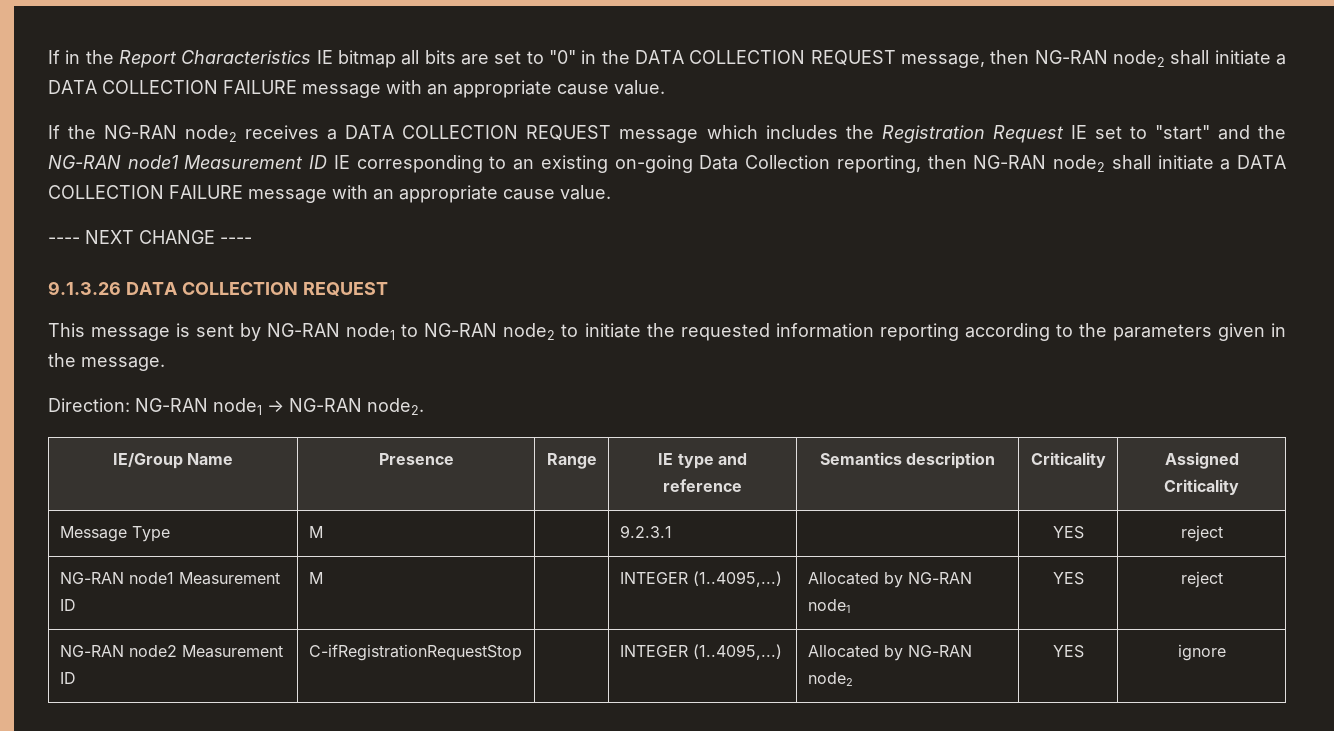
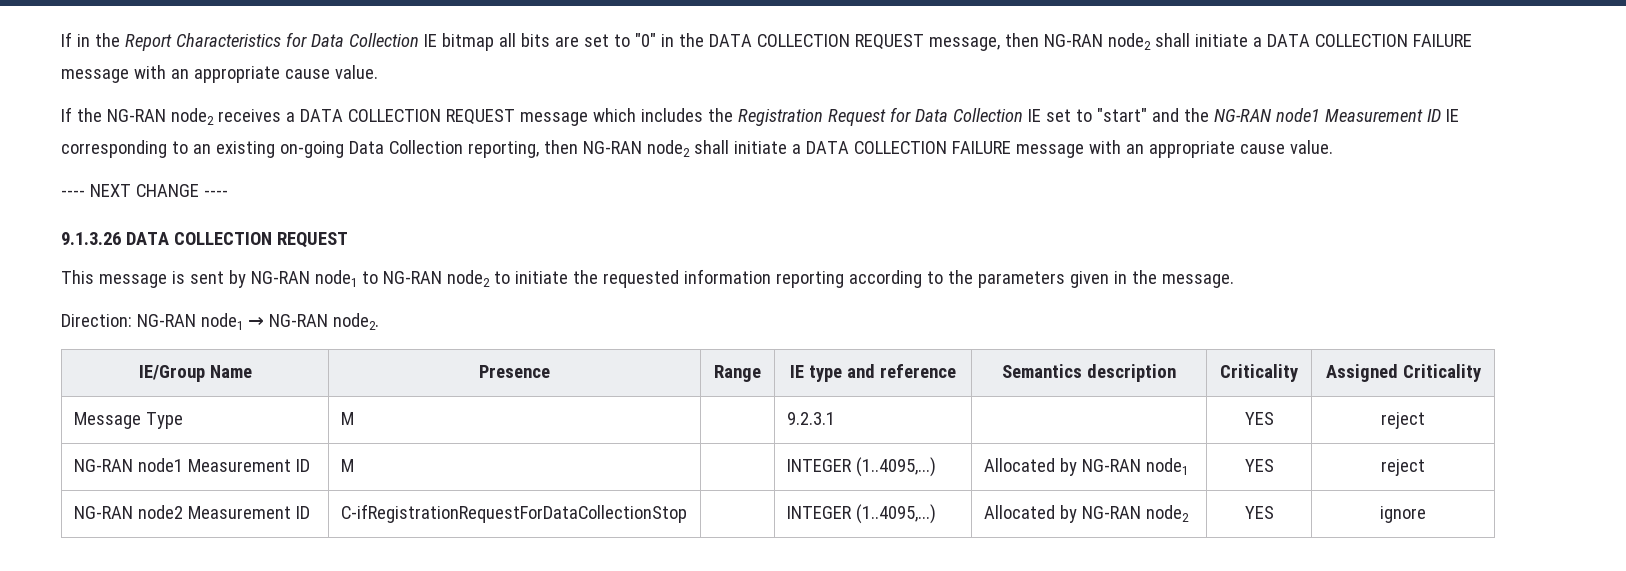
- If in the Report Characteristics IE bitmap all bits are set to "0" in the DATA COLLECTION REQUEST message, then NG-RAN node2 shall initiate a DATA COLLECTION FAILURE message with an appropriate cause value.
+ If in the Report Characteristics for Data Collection IE bitmap all bits are set to "0" in the DATA COLLECTION REQUEST message, then NG-RAN node2 shall initiate a DATA COLLECTION FAILURE message with an appropriate cause value.
- If the NG-RAN node2 receives a DATA COLLECTION REQUEST message which includes the Registration Request IE set to "start" and the NG-RAN node1 Measurement ID IE corresponding to an existing on-going Data Collection reporting, then NG-RAN node2 shall initiate a DATA COLLECTION FAILURE message with an appropriate cause value.
+ If the NG-RAN node2 receives a DATA COLLECTION REQUEST message which includes the Registration Request for Data Collection IE set to "start" and the NG-RAN node1 Measurement ID IE corresponding to an existing on-going Data Collection reporting, then NG-RAN node2 shall initiate a DATA COLLECTION FAILURE message with an appropriate cause value.
- NG-RAN node2 Measurement ID | C-ifRegistrationRequestStop | | INTEGER (1..4095,...) | Allocated by NG-RAN node2 | YES | ignore
+ NG-RAN node2 Measurement ID | C-ifRegistrationRequestForDataCollectionStop | | INTEGER (1..4095,...) | Allocated by NG-RAN node2 | YES | ignore

